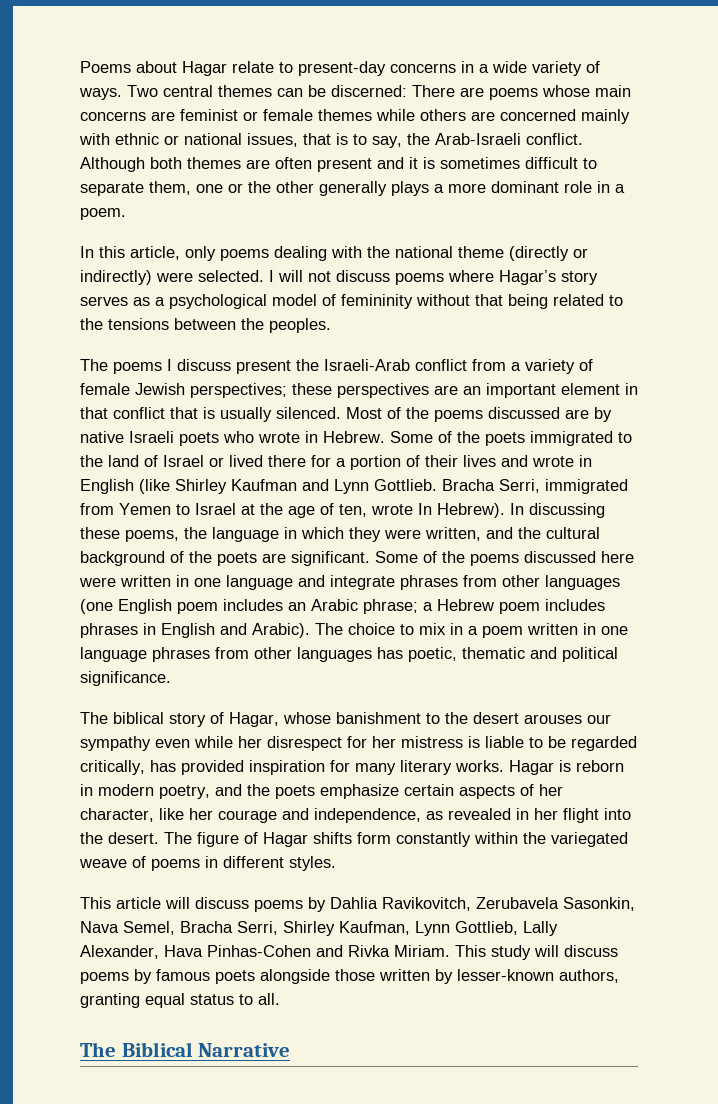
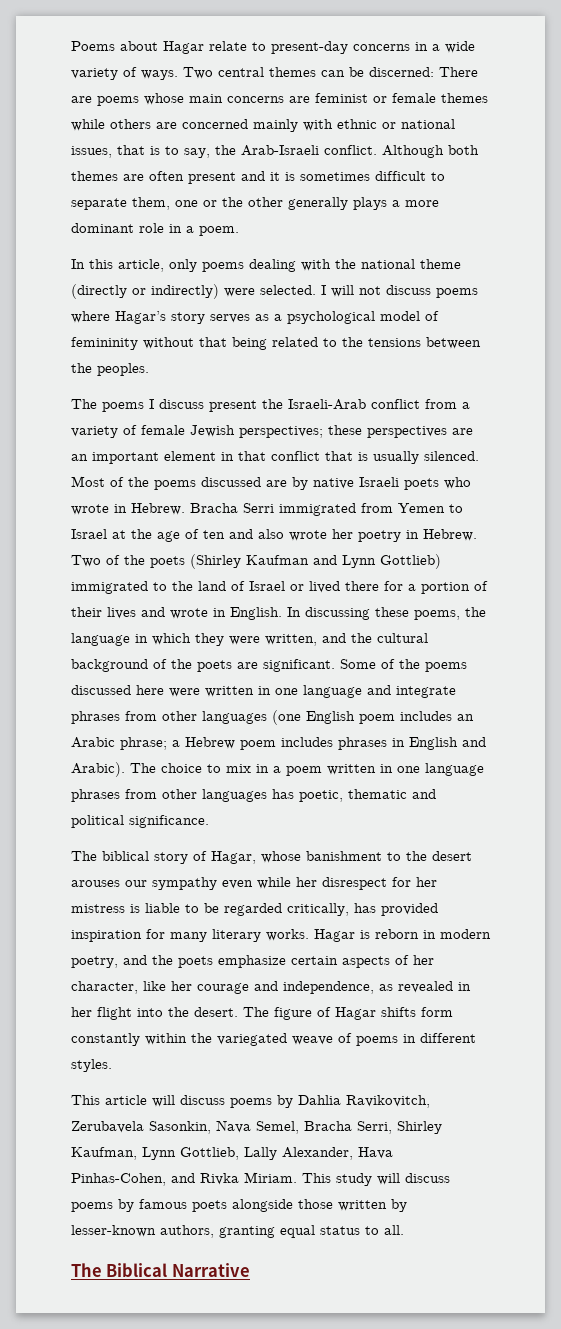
- Some of the poets immigrated to the land of Israel or lived there for a portion of their lives and wrote in English (like Shirley Kaufman and Lynn Gottlieb. Bracha Serri, immigrated from Yemen to Israel at the age of ten, wrote In Hebrew).
+ Bracha Serri immigrated from Yemen to Israel at the age of ten and also wrote her poetry in Hebrew. Two of the poets (Shirley Kaufman and Lynn Gottlieb) immigrated to the land of Israel or lived there for a portion of their lives and wrote in English.
- This article will discuss poems by Dahlia Ravikovitch, Zerubavela Sasonkin, Nava Semel, Bracha Serri, Shirley Kaufman, Lynn Gottlieb, Lally Alexander, Hava Pinhas-Cohen and Rivka Miriam.
+ This article will discuss poems by Dahlia Ravikovitch, Zerubavela Sasonkin, Nava Semel, Bracha Serri, Shirley Kaufman, Lynn Gottlieb, Lally Alexander, Hava Pinhas-Cohen, and Rivka Miriam.

